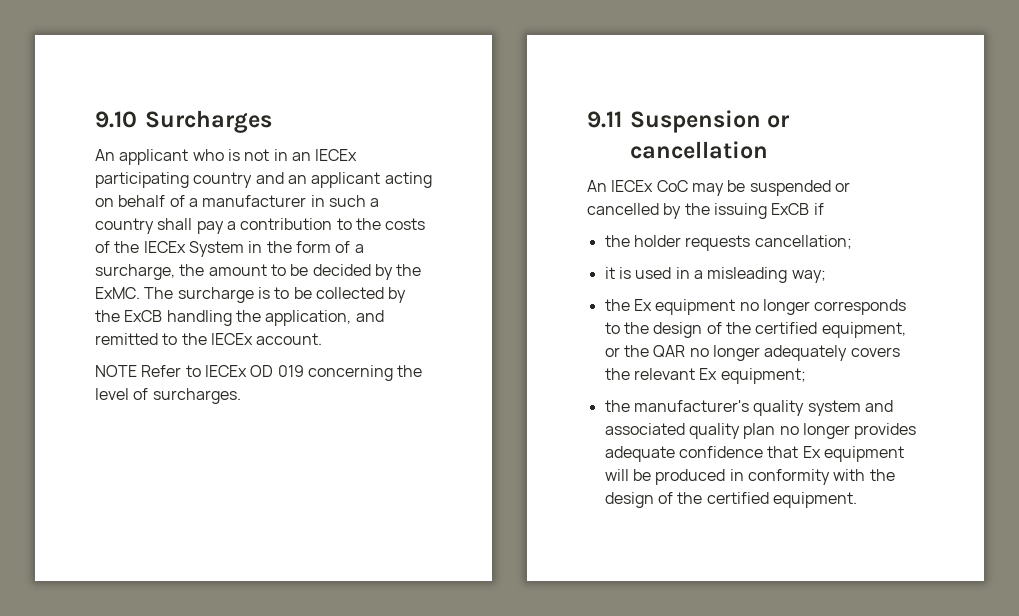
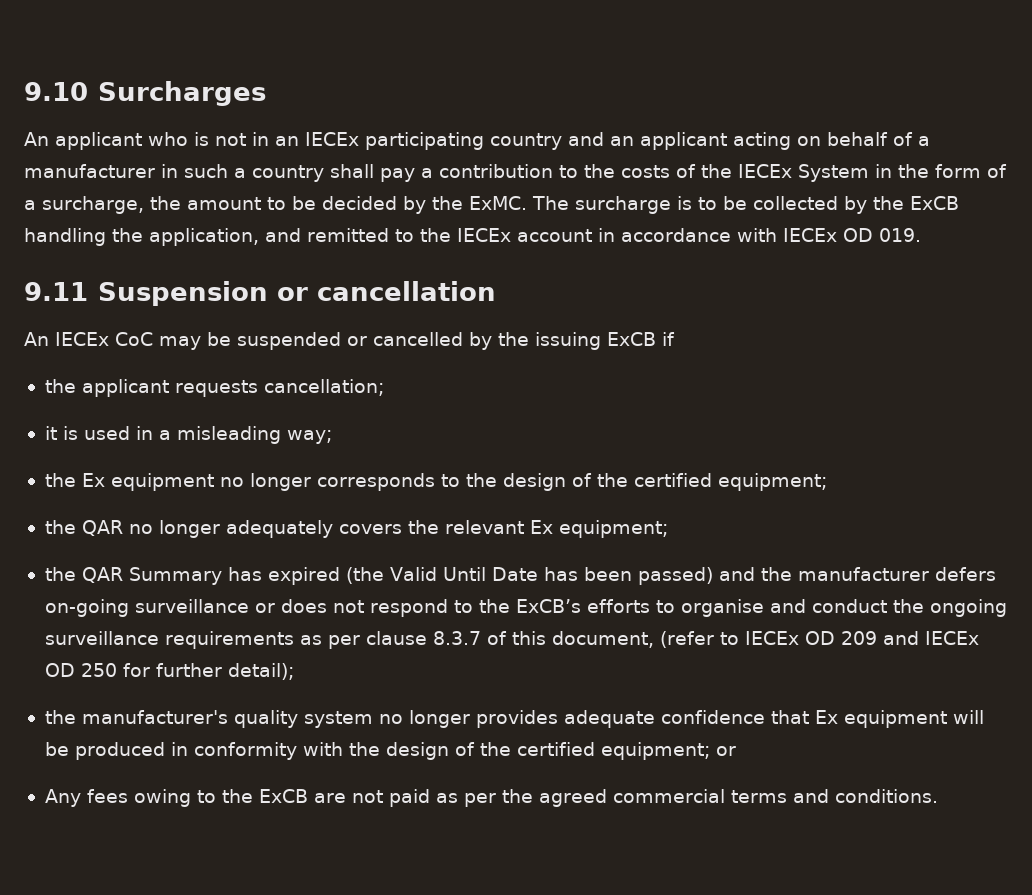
- The surcharge is to be collected by the ExCB handling the application, and remitted to the IECEx account.
- NOTE Refer to IECEx OD 019 concerning the level of surcharges.
+ The surcharge is to be collected by the ExCB handling the application, and remitted to the IECEx account in accordance with IECEx OD 019.
- the holder requests cancellation;
+ the applicant requests cancellation;
- the Ex equipment no longer corresponds to the design of the certified equipment, or the QAR no longer adequately covers the relevant Ex equipment;
+ the Ex equipment no longer corresponds to the design of the certified equipment;
+ the QAR no longer adequately covers the relevant Ex equipment;
+ the QAR Summary has expired (the Valid Until Date has been passed) and the manufacturer defers on-going surveillance or does not respond to the ExCB’s efforts to organise and conduct the ongoing surveillance requirements as per clause 8.3.7 of this document, (refer to IECEx OD 209 and IECEx OD 250 for further detail);
- the manufacturer's quality system and associated quality plan no longer provides adequate confidence that Ex equipment will be produced in conformity with the design of the certified equipment.
+ the manufacturer's quality system no longer provides adequate confidence that Ex equipment will be produced in conformity with the design of the certified equipment; or
+ Any fees owing to the ExCB are not paid as per the agreed commercial terms and conditions.

